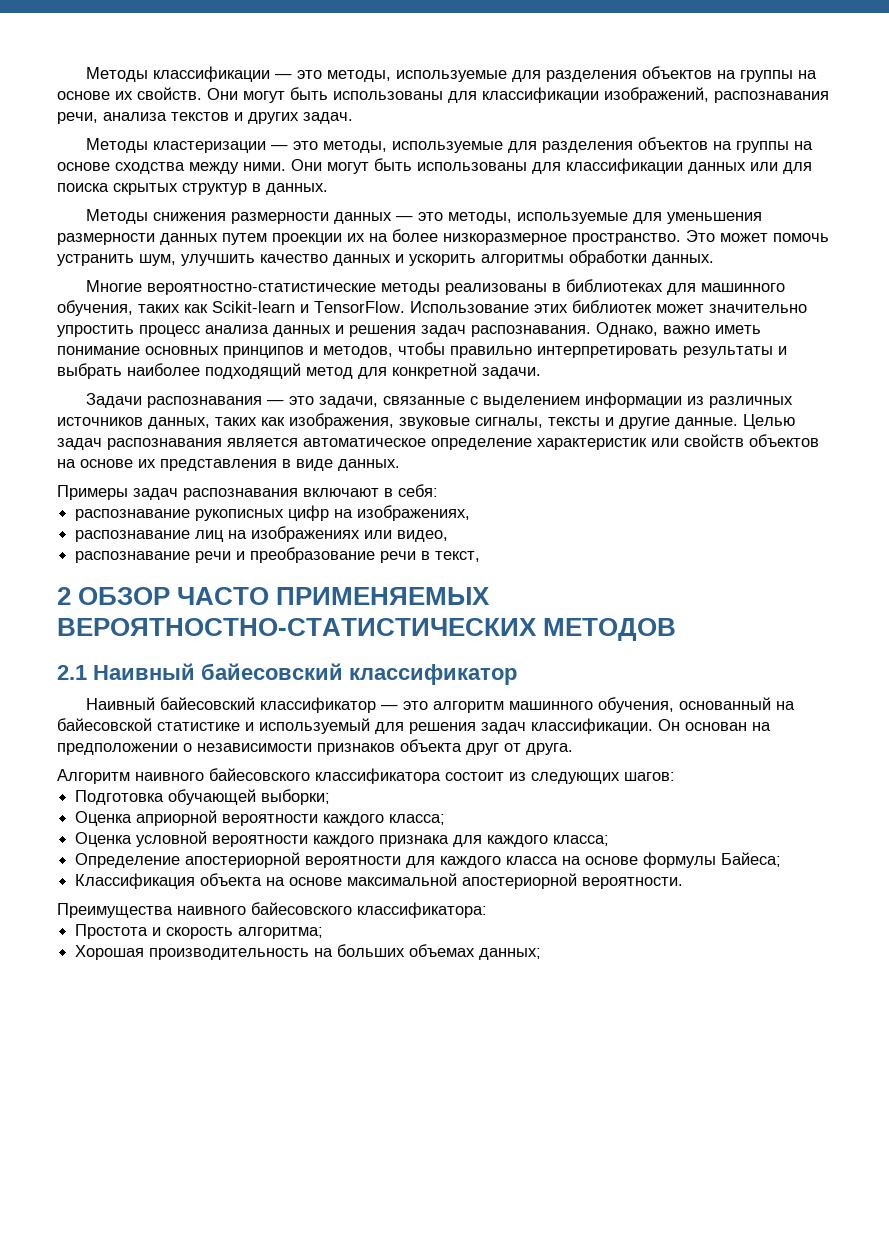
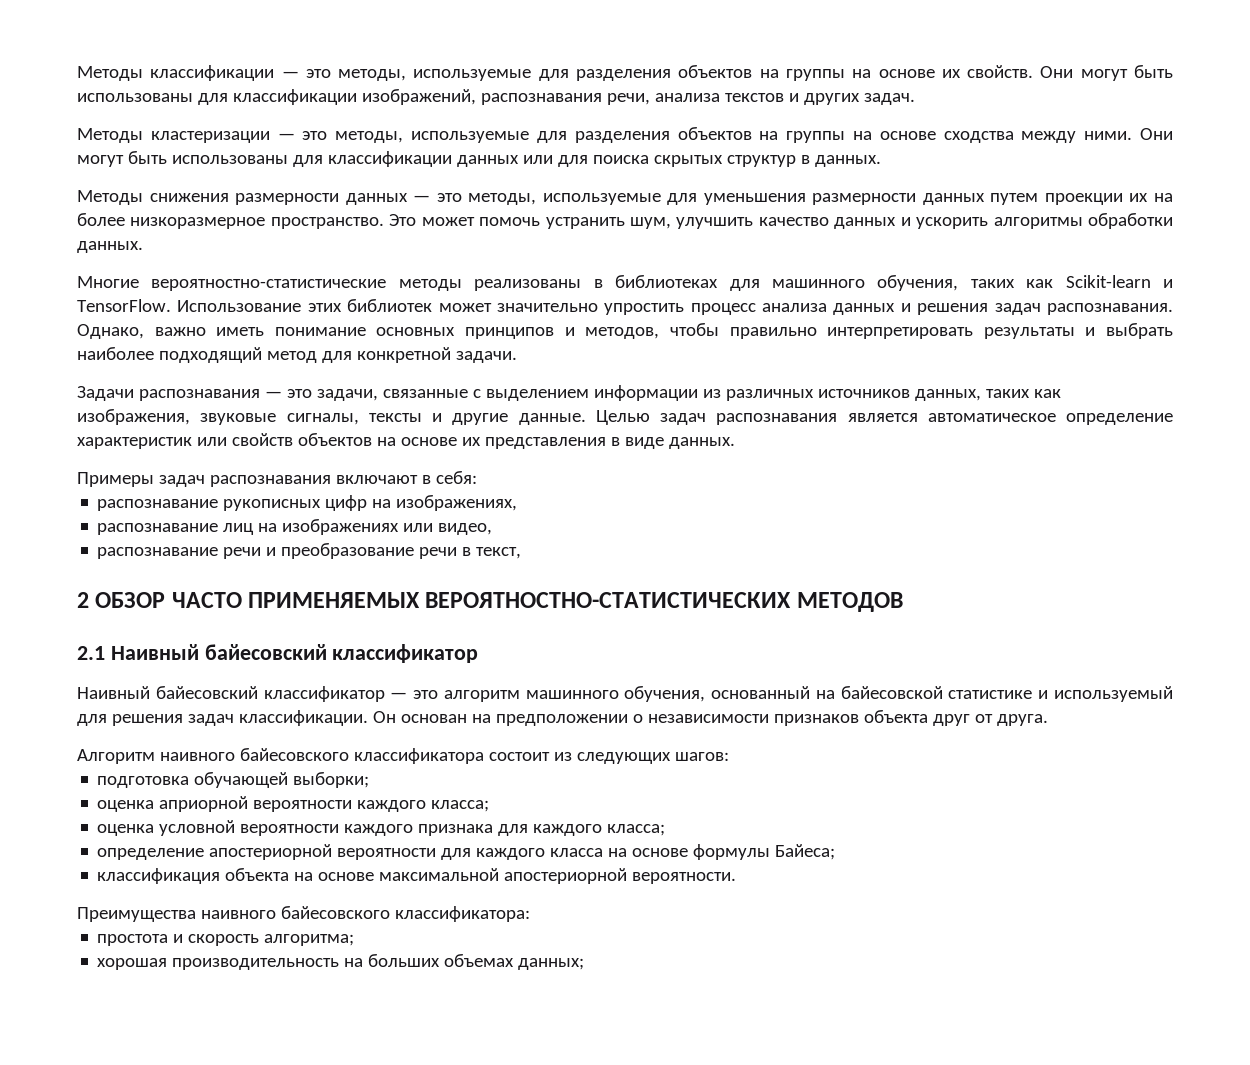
- Подготовка обучающей выборки;
+ подготовка обучающей выборки;
- Оценка априорной вероятности каждого класса;
+ оценка априорной вероятности каждого класса;
- Оценка условной вероятности каждого признака для каждого класса;
+ оценка условной вероятности каждого признака для каждого класса;
- Определение апостериорной вероятности для каждого класса на основе формулы Байеса;
+ определение апостериорной вероятности для каждого класса на основе формулы Байеса;
- Классификация объекта на основе максимальной апостериорной вероятности.
+ классификация объекта на основе максимальной апостериорной вероятности.
- Простота и скорость алгоритма;
+ простота и скорость алгоритма;
- Хорошая производительность на больших объемах данных;
+ хорошая производительность на больших объемах данных;

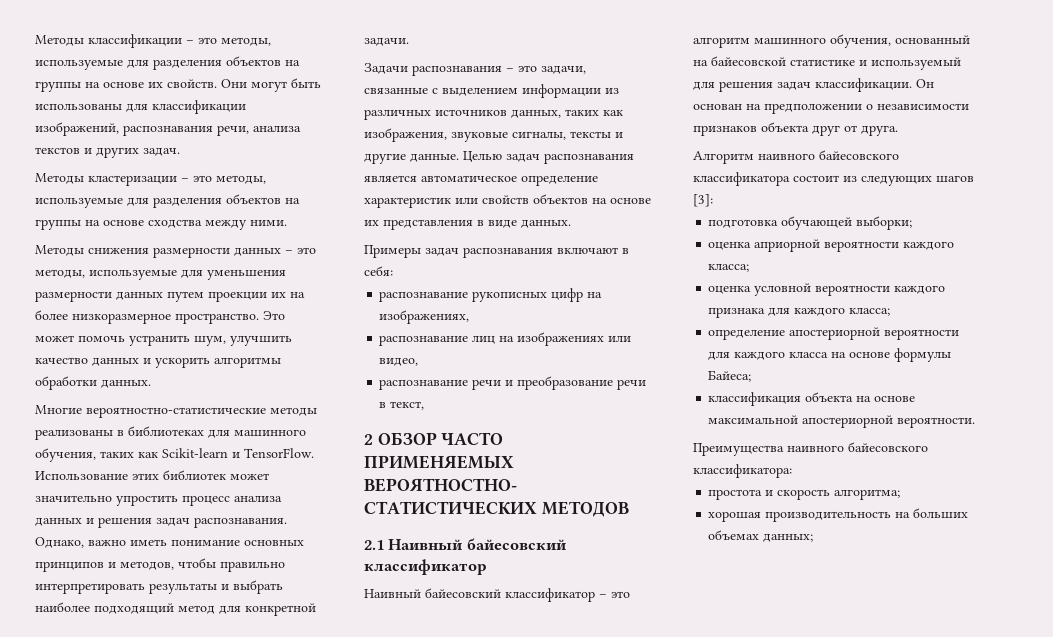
- Методы классификации — это методы, используемые для разделения объектов на группы на основе их свойств.
+ Методы классификации – это методы, используемые для разделения объектов на группы на основе их свойств.
- Методы кластеризации — это методы, используемые для разделения объектов на группы на основе сходства между ними. Они могут быть использованы для классификации данных или для поиска скрытых структур в данных.
+ Методы кластеризации – это методы, используемые для разделения объектов на группы на основе сходства между ними.
- Методы снижения размерности данных — это методы, используемые для уменьшения размерности данных путем проекции их на более низкоразмерное пространство.
+ Методы снижения размерности данных – это методы, используемые для уменьшения размерности данных путем проекции их на более низкоразмерное пространство.
- Задачи распознавания — это задачи, связанные с выделением информации из различных источников данных, таких как изображения, звуковые сигналы, тексты и другие данные.
+ Задачи распознавания – это задачи, связанные с выделением информации из различных источников данных, таких как изображения, звуковые сигналы, тексты и другие данные.
- Наивный байесовский классификатор — это алгоритм машинного обучения, основанный на байесовской статистике и используемый для решения задач классификации.
+ Наивный байесовский классификатор – это алгоритм машинного обучения, основанный на байесовской статистике и используемый для решения задач классификации.
- Алгоритм наивного байесовского классификатора состоит из следующих шагов:
+ Алгоритм наивного байесовского классификатора состоит из следующих шагов [3]:

